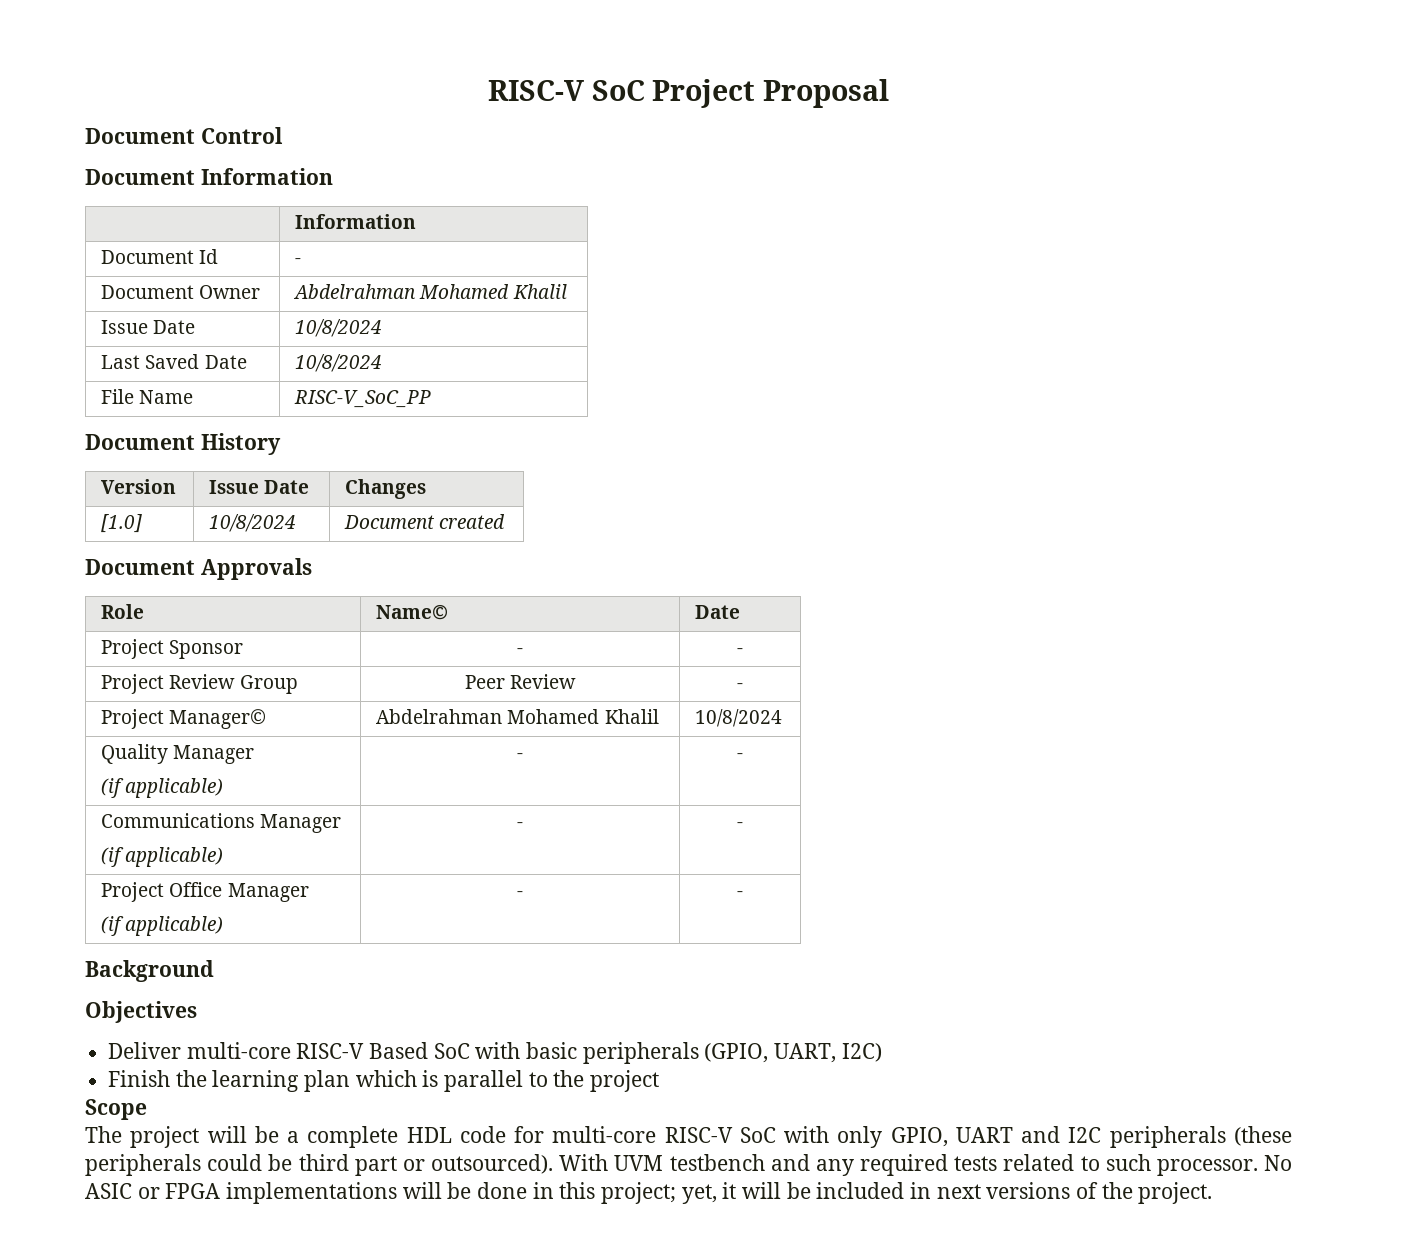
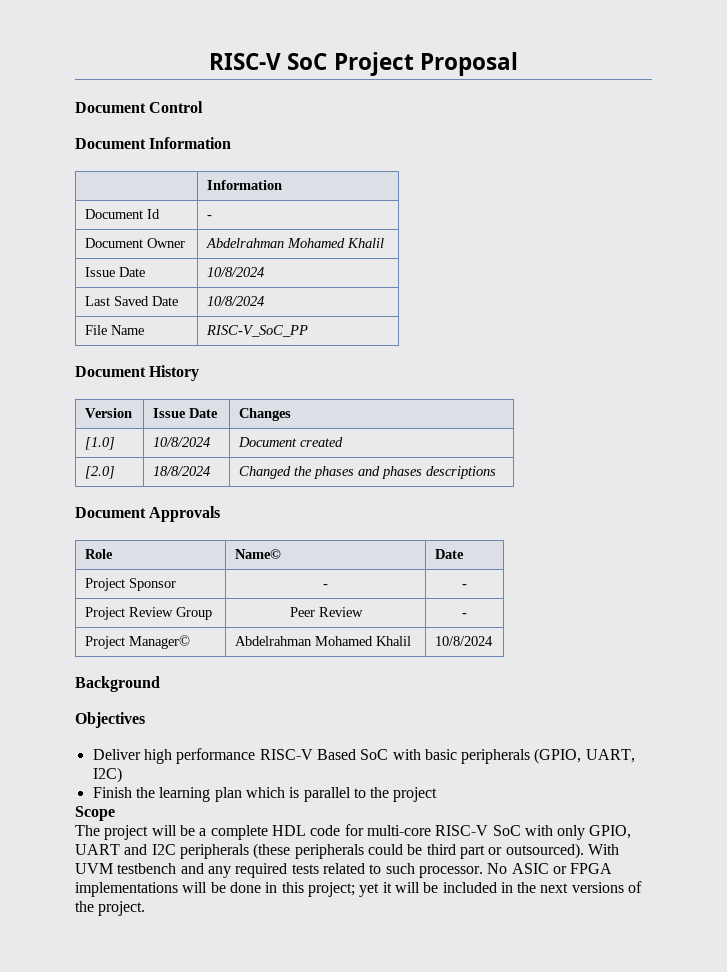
+ [2.0] | 18/8/2024 | Changed the phases and phases descriptions
- Quality Manager
- (if applicable) | - | -
- Communications Manager
- (if applicable) | - | -
- Project Office Manager
- (if applicable) | - | -
- Deliver multi-core RISC-V Based SoC with basic peripherals (GPIO, UART, I2C)
+ Deliver high performance RISC-V Based SoC with basic peripherals (GPIO, UART, I2C)
- No ASIC or FPGA implementations will be done in this project; yet, it will be included in next versions of the project.
+ No ASIC or FPGA implementations will be done in this project; yet it will be included in the next versions of the project.

